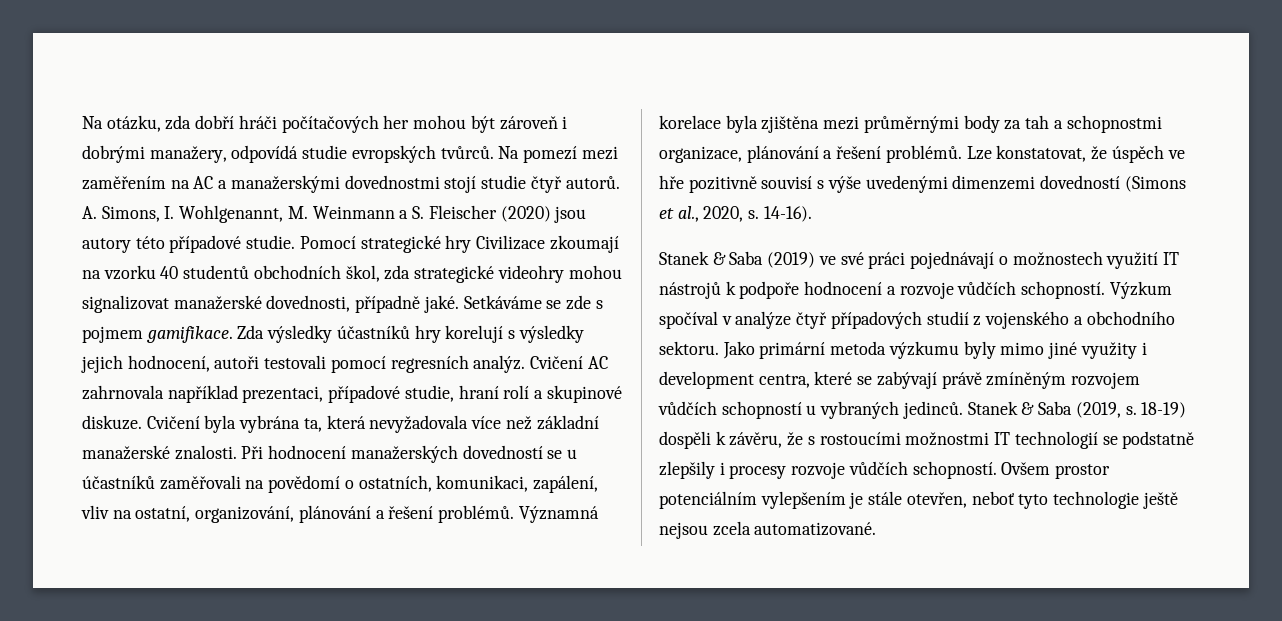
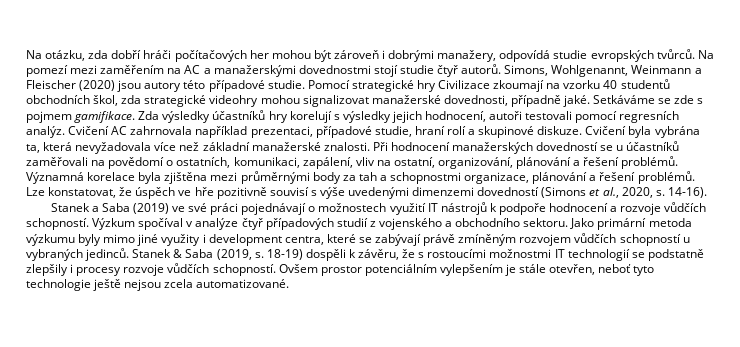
- A. Simons, I. Wohlgenannt, M. Weinmann a S. Fleischer (2020) jsou autory této případové studie.
+ Simons, Wohlgenannt, Weinmann a Fleischer (2020) jsou autory této případové studie.
- Stanek & Saba (2019) ve své práci pojednávají o možnostech využití IT nástrojů k podpoře hodnocení a rozvoje vůdčích schopností.
+ Stanek a Saba (2019) ve své práci pojednávají o možnostech využití IT nástrojů k podpoře hodnocení a rozvoje vůdčích schopností.

